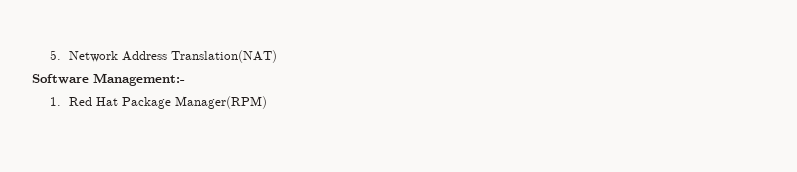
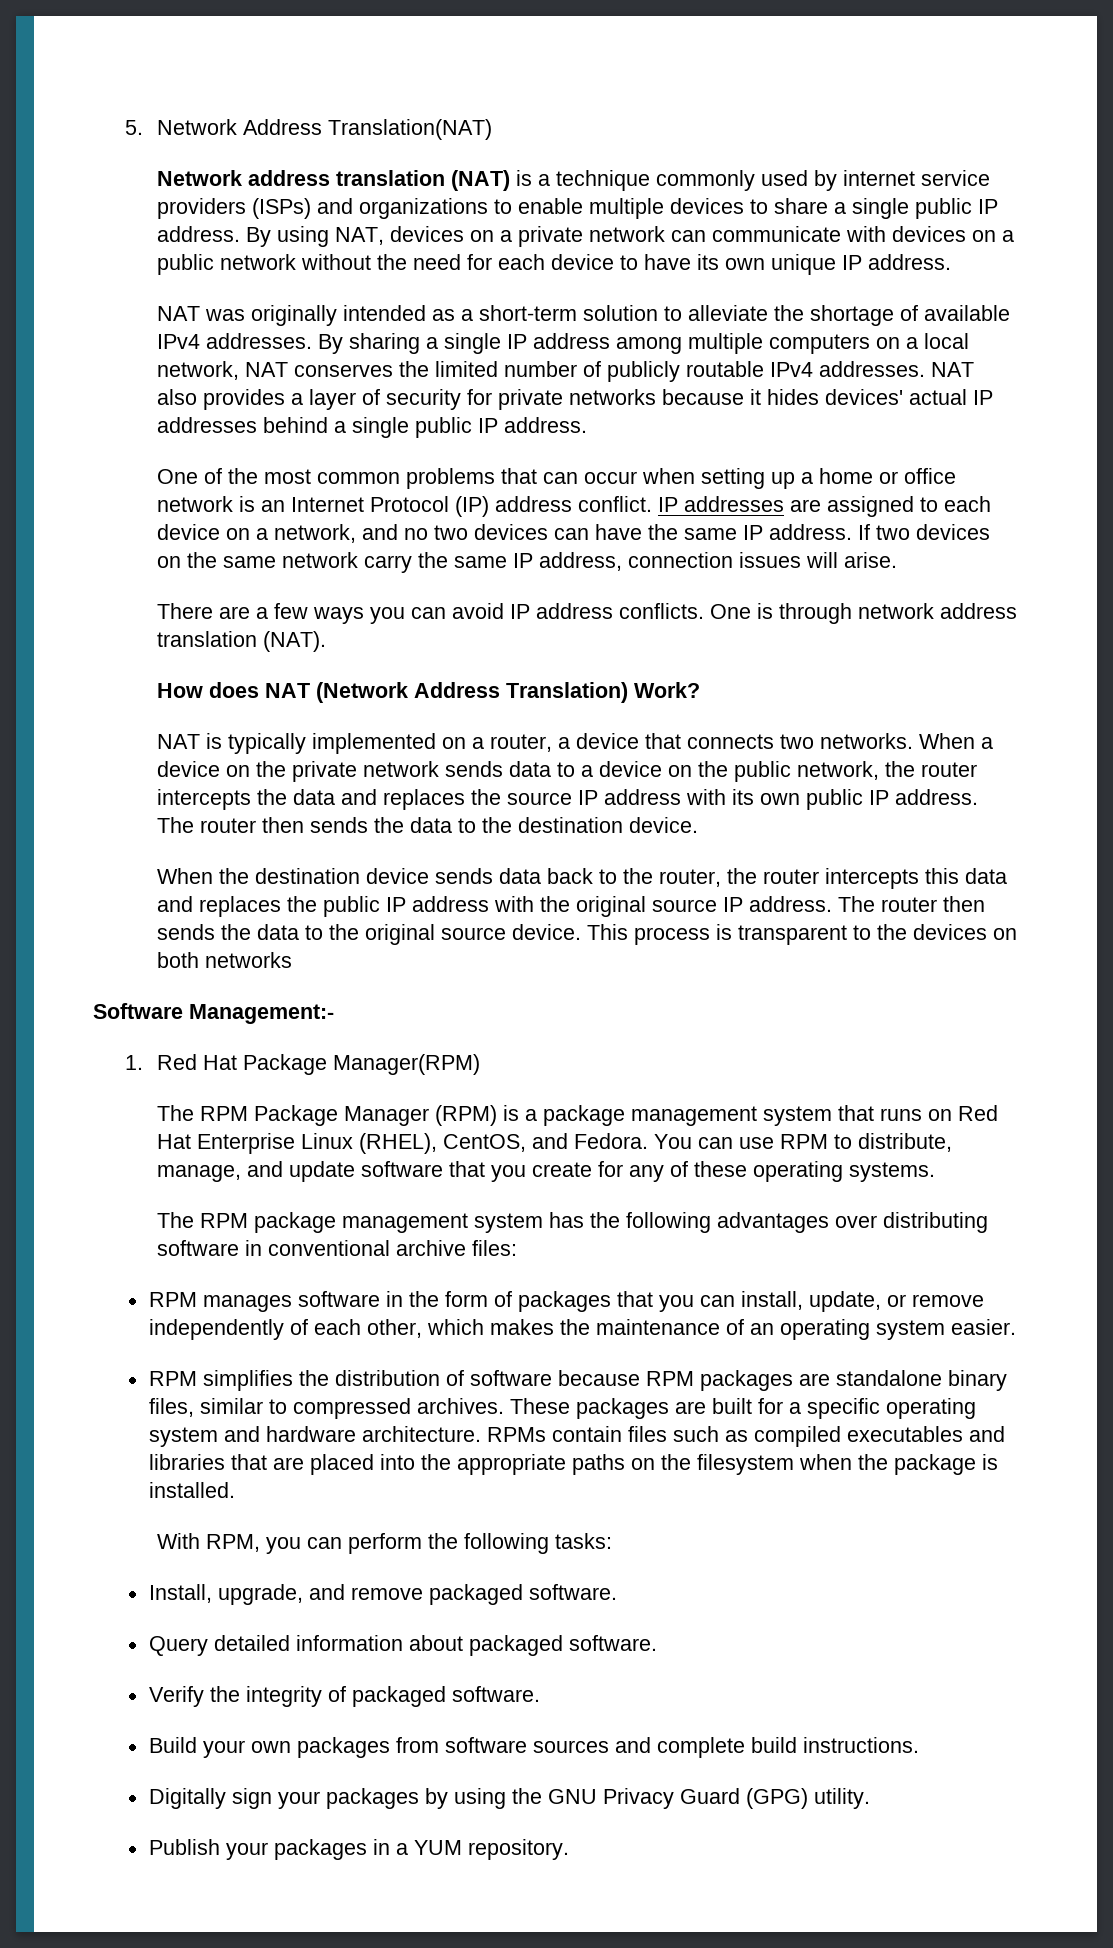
+ Network address translation (NAT) is a technique commonly used by internet service providers (ISPs) and organizations to enable multiple devices to share a single public IP address. By using NAT, devices on a private network can communicate with devices on a public network without the need for each device to have its own unique IP address.
+ NAT was originally intended as a short-term solution to alleviate the shortage of available IPv4 addresses. By sharing a single IP address among multiple computers on a local network, NAT conserves the limited number of publicly routable IPv4 addresses. NAT also provides a layer of security for private networks because it hides devices' actual IP addresses behind a single public IP address.
+ One of the most common problems that can occur when setting up a home or office network is an Internet Protocol (IP) address conflict. IP addresses are assigned to each device on a network, and no two devices can have the same IP address. If two devices on the same network carry the same IP address, connection issues will arise.
+ There are a few ways you can avoid IP address conflicts. One is through network address translation (NAT).
+ How does NAT (Network Address Translation) Work?
+ NAT is typically implemented on a router, a device that connects two networks. When a device on the private network sends data to a device on the public network, the router intercepts the data and replaces the source IP address with its own public IP address. The router then sends the data to the destination device.
+ When the destination device sends data back to the router, the router intercepts this data and replaces the public IP address with the original source IP address. The router then sends the data to the original source device. This process is transparent to the devices on both networks
+ The RPM Package Manager (RPM) is a package management system that runs on Red Hat Enterprise Linux (RHEL), CentOS, and Fedora. You can use RPM to distribute, manage, and update software that you create for any of these operating systems.
+ The RPM package management system has the following advantages over distributing software in conventional archive files:
+ RPM manages software in the form of packages that you can install, update, or remove independently of each other, which makes the maintenance of an operating system easier.
+ RPM simplifies the distribution of software because RPM packages are standalone binary files, similar to compressed archives. These packages are built for a specific operating system and hardware architecture. RPMs contain files such as compiled executables and libraries that are placed into the appropriate paths on the filesystem when the package is installed.
+ With RPM, you can perform the following tasks:
+ Install, upgrade, and remove packaged software.
+ Query detailed information about packaged software.
+ Verify the integrity of packaged software.
+ Build your own packages from software sources and complete build instructions.
+ Digitally sign your packages by using the GNU Privacy Guard (GPG) utility.
+ Publish your packages in a YUM repository.

